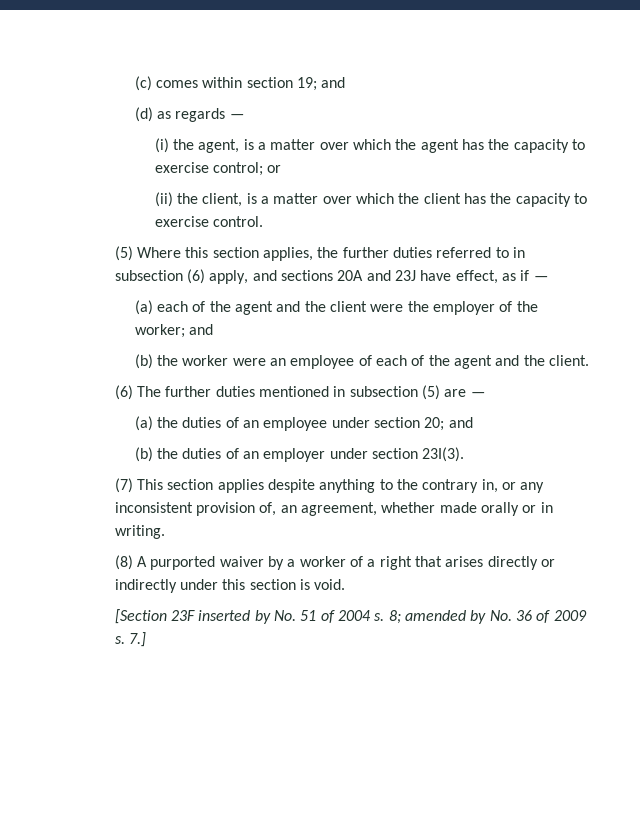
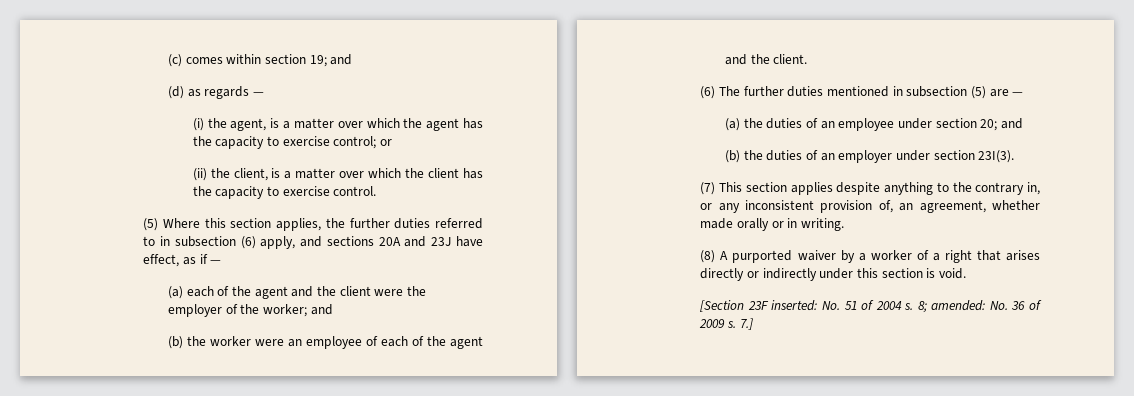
- [Section 23F inserted by No. 51 of 2004 s.
+ [Section 23F inserted: No. 51 of 2004 s.
- 8; amended by No. 36 of 2009 s.
+ 8; amended: No. 36 of 2009 s.

